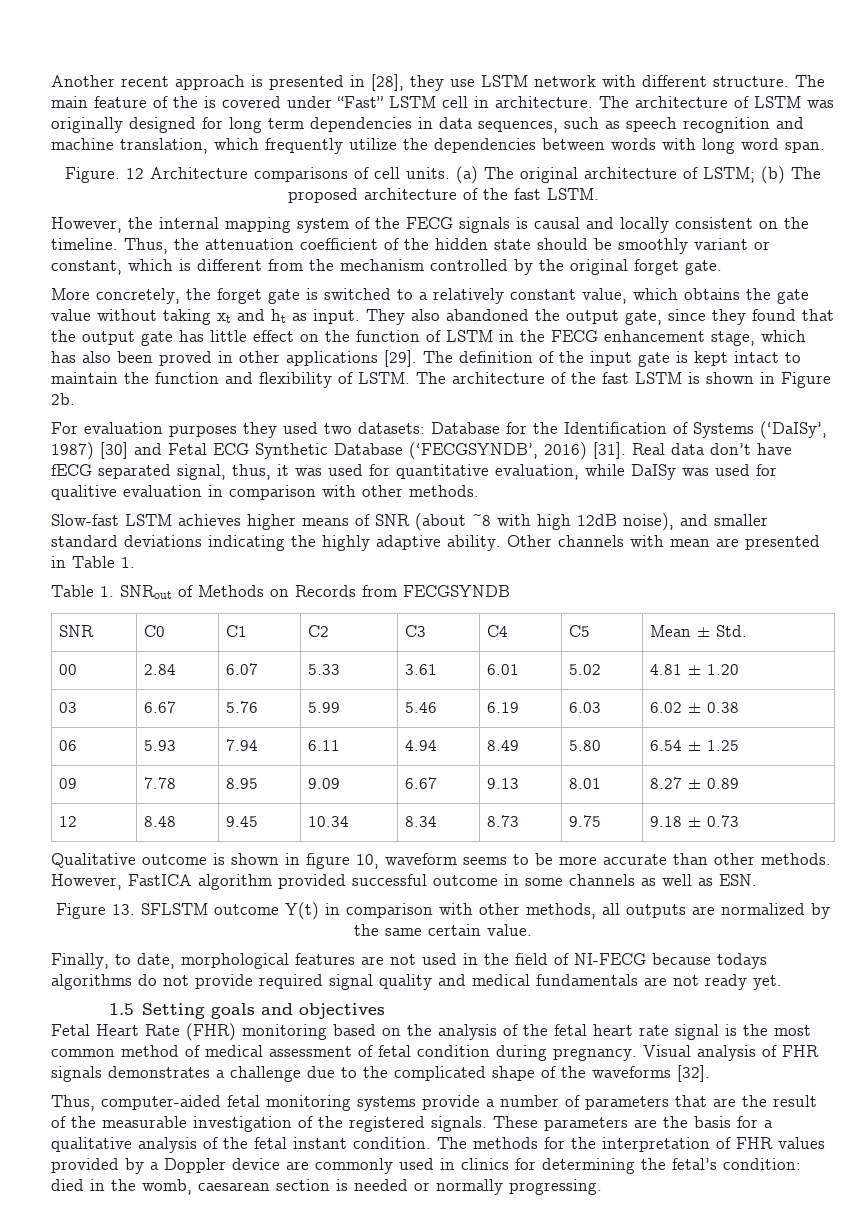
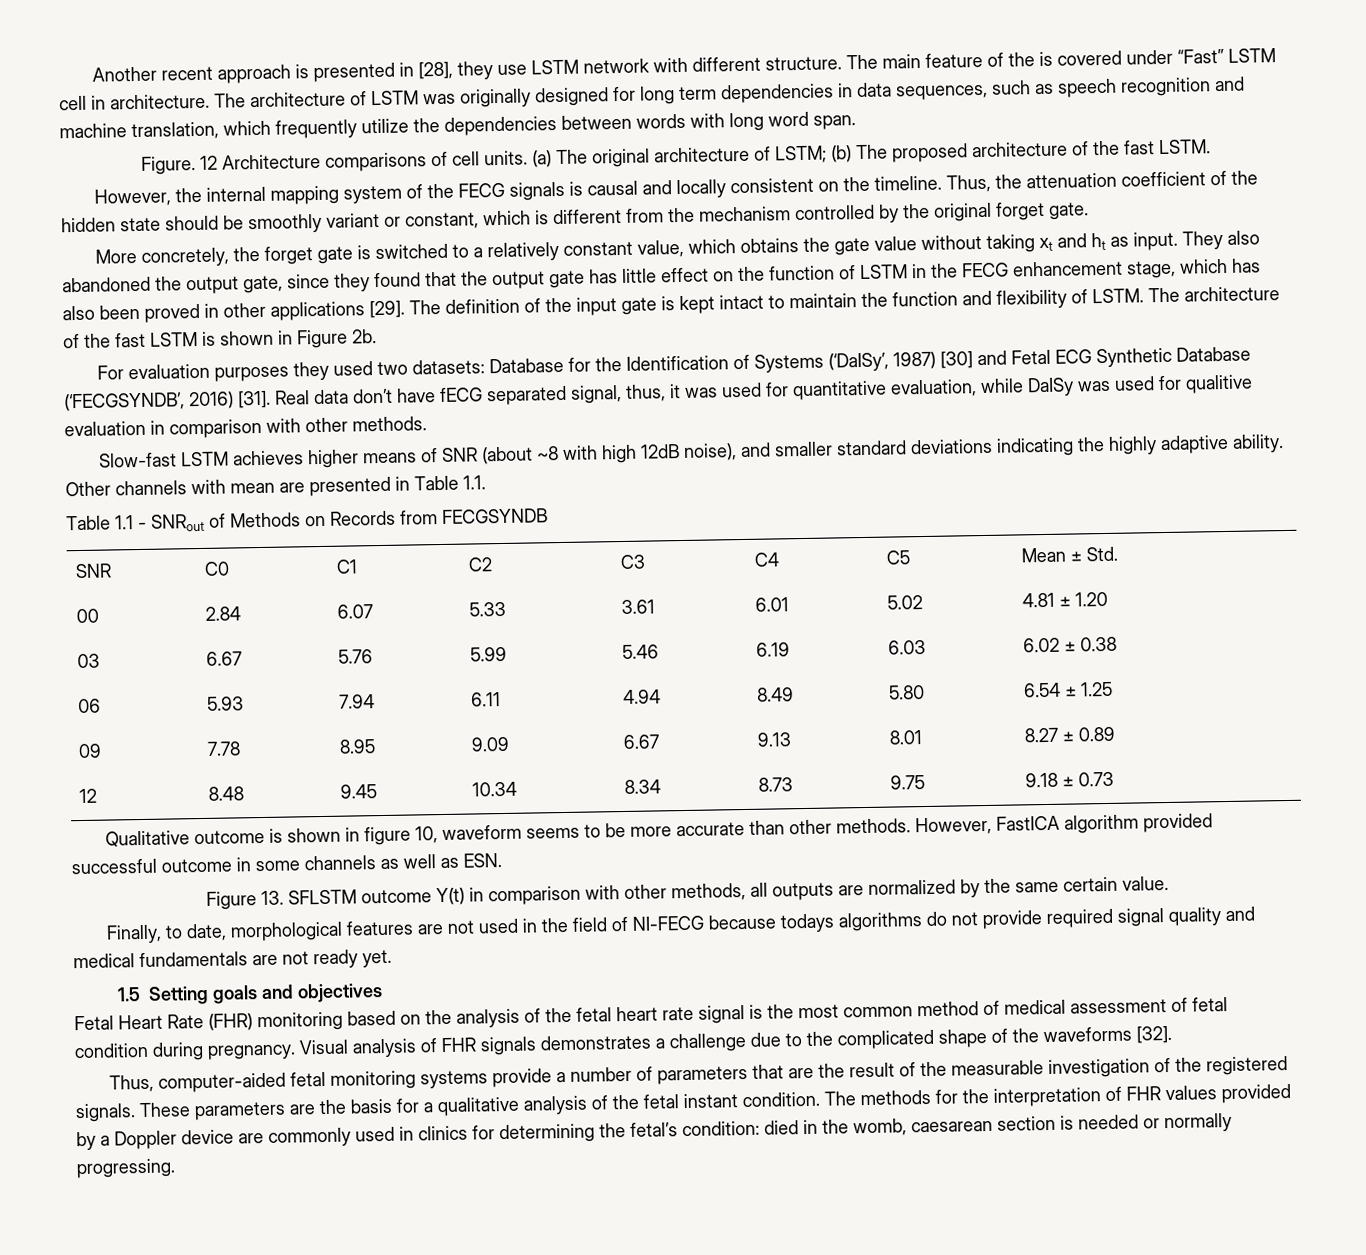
- Other channels with mean are presented in Table 1.
- Table 1. SNRout of Methods on Records from FECGSYNDB
+ Other channels with mean are presented in Table 1.1.
+ Table 1.1 - SNRout of Methods on Records from FECGSYNDB

